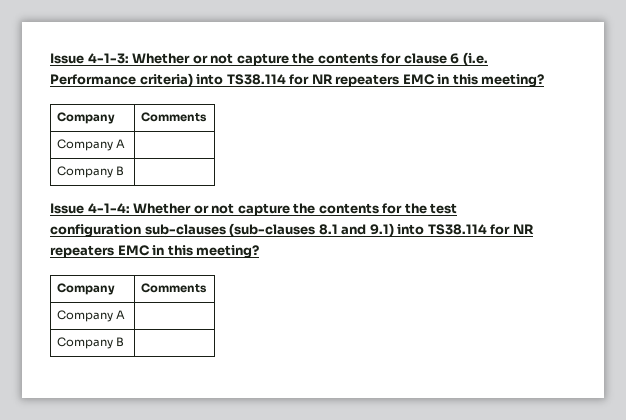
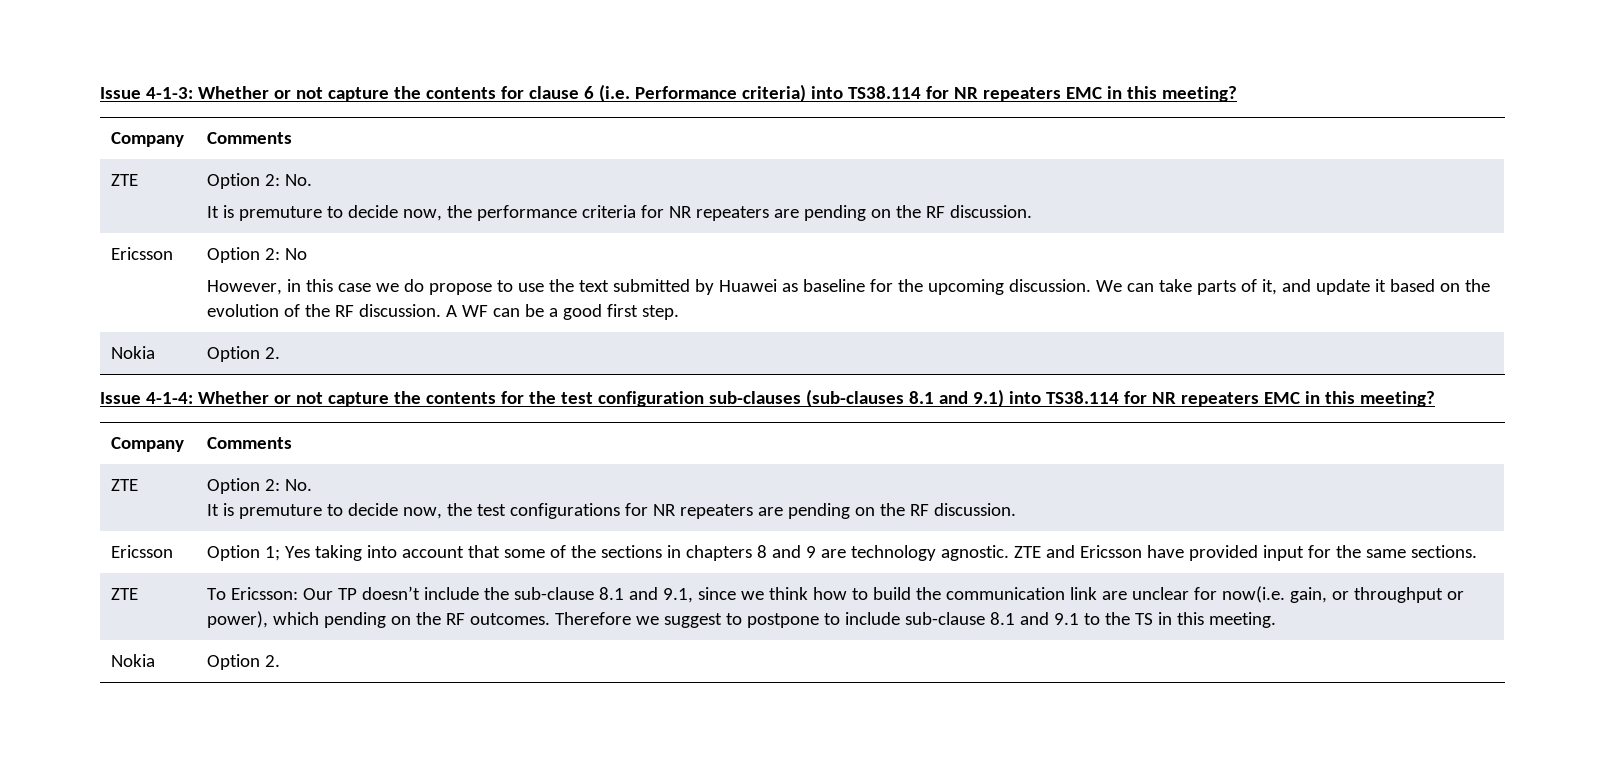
  Issue 4-1-3: Whether or not capture the contents for clause 6 (i.e. Performance criteria) into TS38.114 for NR repeaters EMC in this meeting?
  Company | Comments
- Company A |
- Company B |
+ ZTE | Option 2: No.
+ It is premuture to decide now, the performance criteria for NR repeaters are pending on the RF discussion.
+ Ericsson | Option 2: No
+ However, in this case we do propose to use the text submitted by Huawei as baseline for the upcoming discussion. We can take parts of it, and update it based on the evolution of the RF discussion. A WF can be a good first step.
+ Nokia | Option 2.
  Issue 4-1-4: Whether or not capture the contents for the test configuration sub-clauses (sub-clauses 8.1 and 9.1) into TS38.114 for NR repeaters EMC in this meeting?
  Company | Comments
- Company A |
- Company B |
+ ZTE | Option 2: No.
+ It is premuture to decide now, the test configurations for NR repeaters are pending on the RF discussion.
+ Ericsson | Option 1; Yes taking into account that some of the sections in chapters 8 and 9 are technology agnostic. ZTE and Ericsson have provided input for the same sections.
+ ZTE | To Ericsson: Our TP doesn’t include the sub-clause 8.1 and 9.1, since we think how to build the communication link are unclear for now(i.e. gain, or throughput or power), which pending on the RF outcomes. Therefore we suggest to postpone to include sub-clause 8.1 and 9.1 to the TS in this meeting.
+ Nokia | Option 2.

